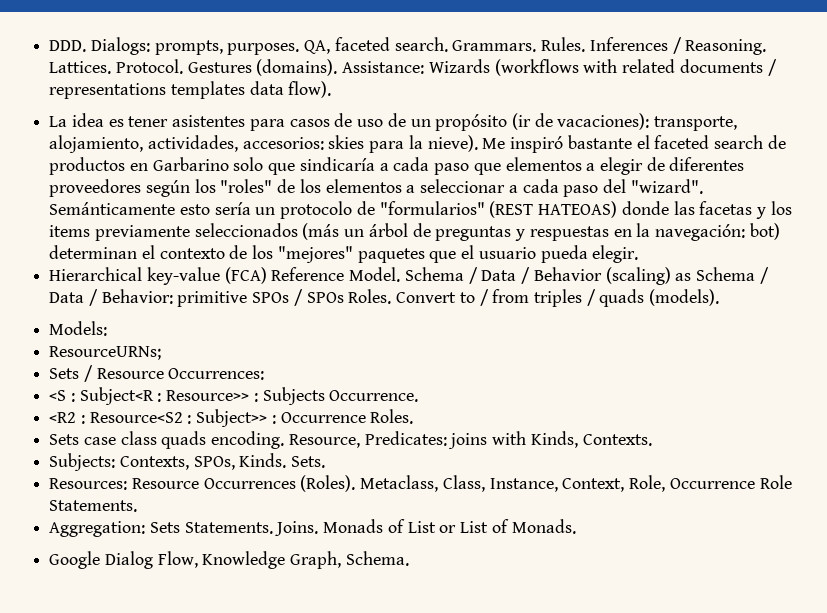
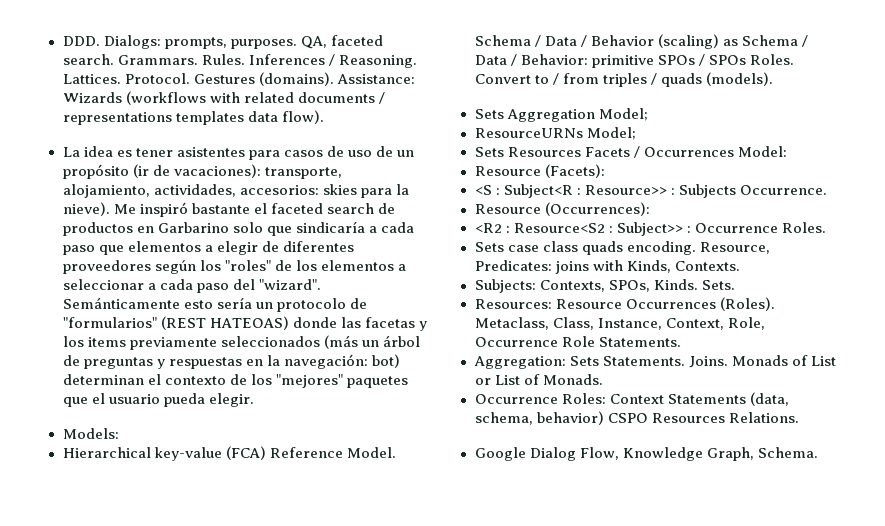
+ Models:
- Models:
- ResourceURNs;
- Sets / Resource Occurrences:
+ Sets Aggregation Model;
+ ResourceURNs Model;
+ Sets Resources Facets / Occurrences Model:
+ Resource (Facets):
+ Resource (Occurrences):
+ Occurrence Roles: Context Statements (data, schema, behavior) CSPO Resources Relations.

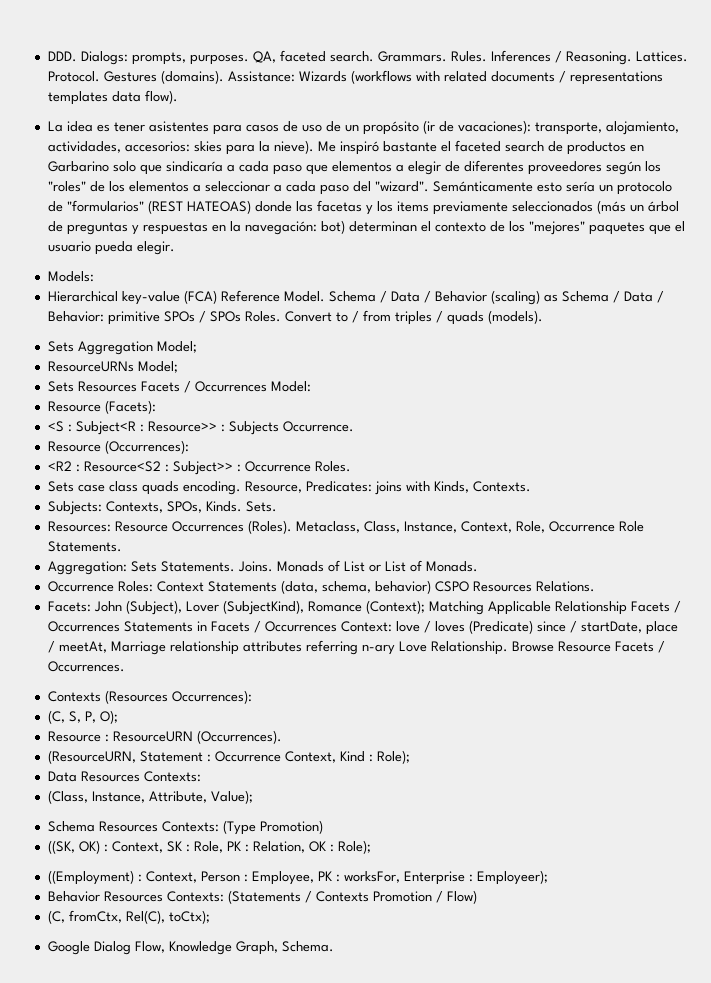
+ Facets: John (Subject), Lover (SubjectKind), Romance (Context); Matching Applicable Relationship Facets / Occurrences Statements in Facets / Occurrences Context: love / loves (Predicate) since / startDate, place / meetAt, Marriage relationship attributes referring n-ary Love Relationship. Browse Resource Facets / Occurrences.
+ Contexts (Resources Occurrences):
+ (C, S, P, O);
+ Resource : ResourceURN (Occurrences).
+ (ResourceURN, Statement : Occurrence Context, Kind : Role);
+ Data Resources Contexts:
+ (Class, Instance, Attribute, Value);
+ Schema Resources Contexts: (Type Promotion)
+ ((SK, OK) : Context, SK : Role, PK : Relation, OK : Role);
+ ((Employment) : Context, Person : Employee, PK : worksFor, Enterprise : Employeer);
+ Behavior Resources Contexts: (Statements / Contexts Promotion / Flow)
+ (C, fromCtx, Rel(C), toCtx);

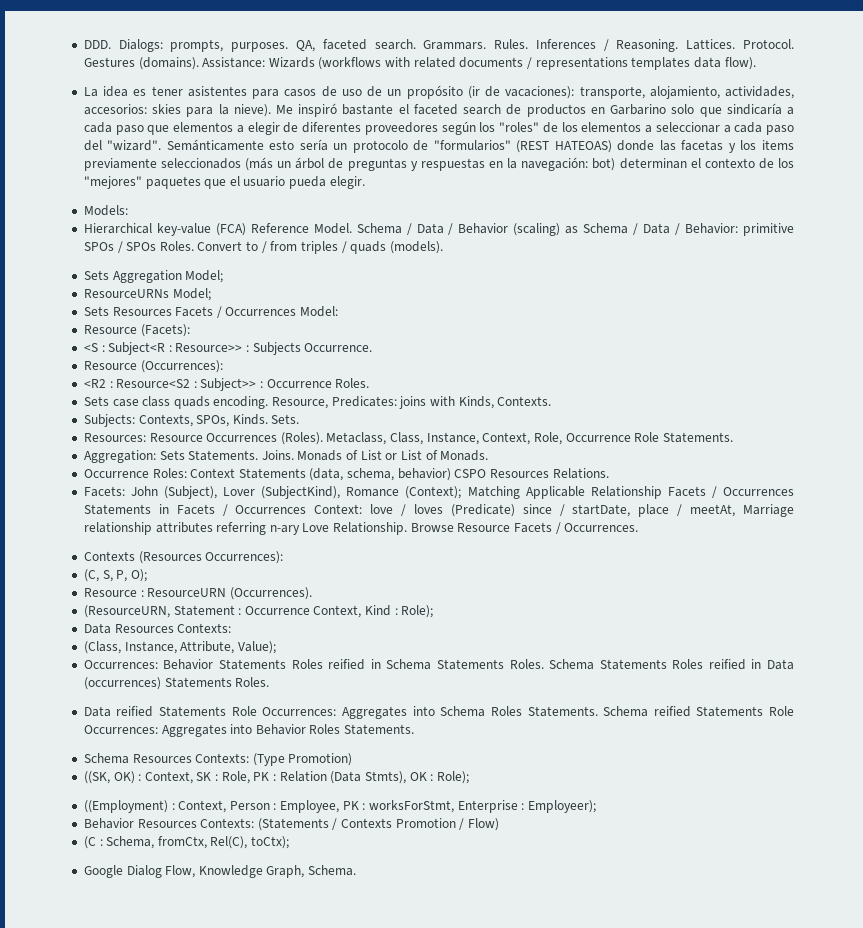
+ Occurrences: Behavior Statements Roles reified in Schema Statements Roles. Schema Statements Roles reified in Data (occurrences) Statements Roles.
+ Data reified Statements Role Occurrences: Aggregates into Schema Roles Statements. Schema reified Statements Role Occurrences: Aggregates into Behavior Roles Statements.
- ((SK, OK) : Context, SK : Role, PK : Relation, OK : Role);
+ ((SK, OK) : Context, SK : Role, PK : Relation (Data Stmts), OK : Role);
- ((Employment) : Context, Person : Employee, PK : worksFor, Enterprise : Employeer);
+ ((Employment) : Context, Person : Employee, PK : worksForStmt, Enterprise : Employeer);
- (C, fromCtx, Rel(C), toCtx);
+ (C : Schema, fromCtx, Rel(C), toCtx);

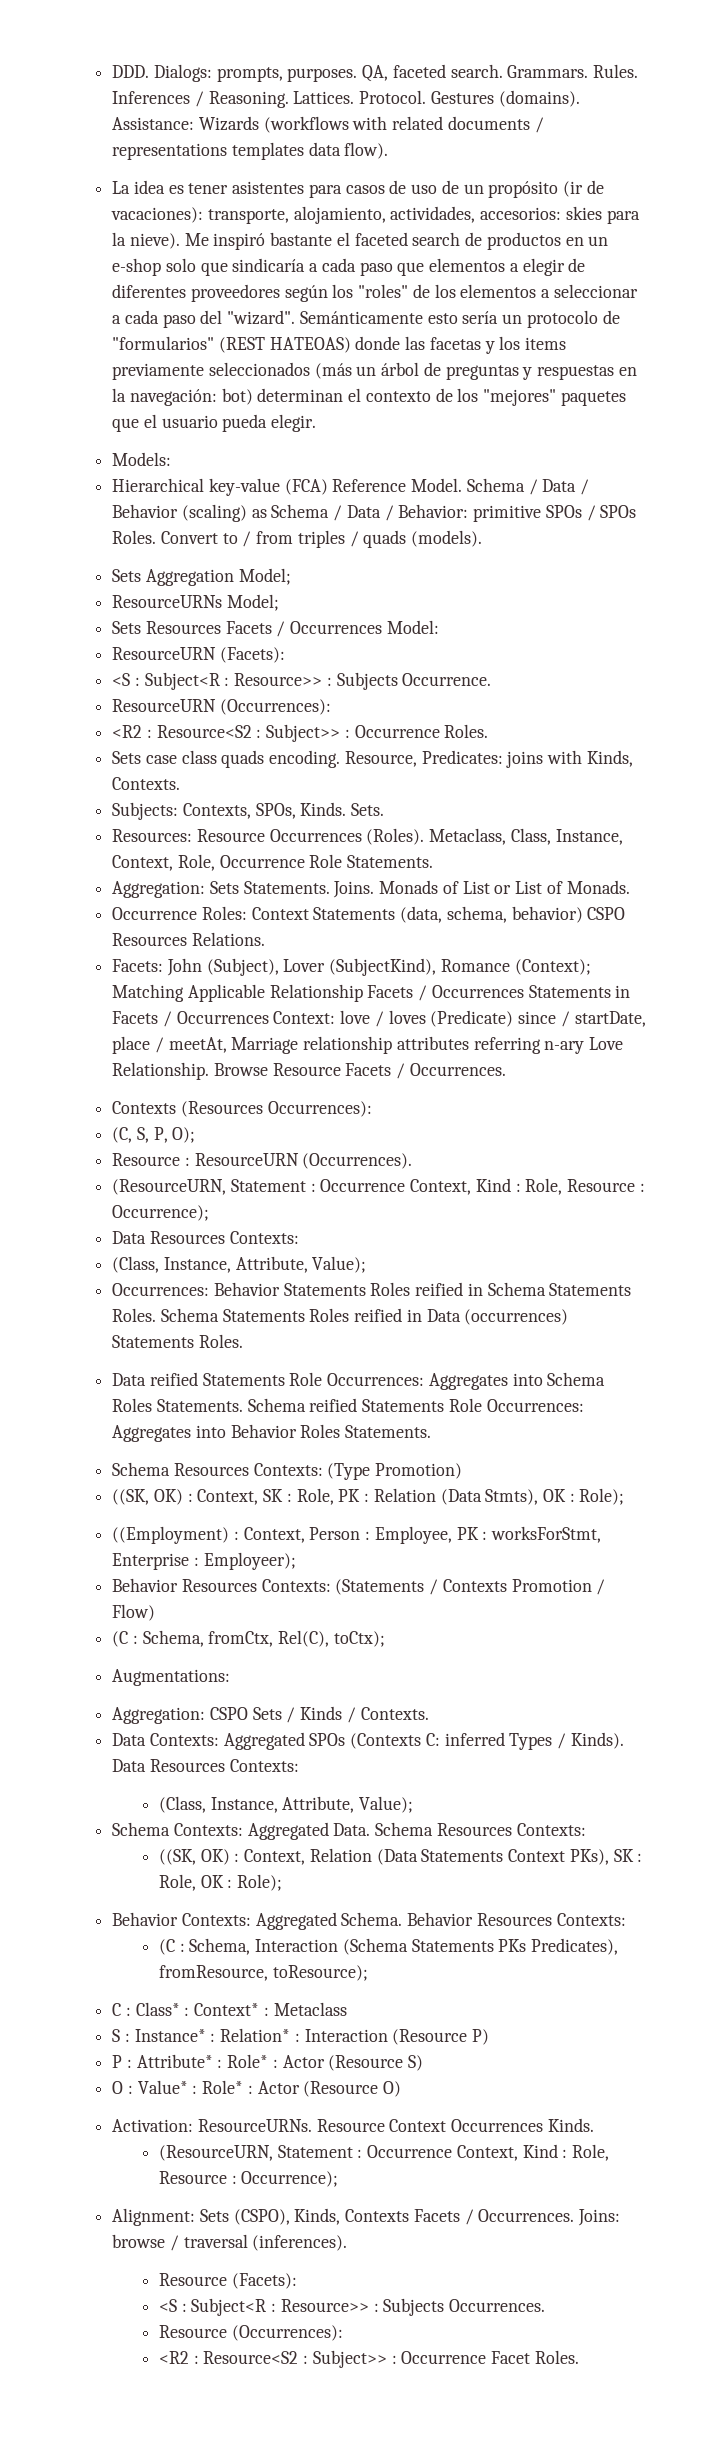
- Me inspiró bastante el faceted search de productos en Garbarino solo que sindicaría a cada paso que elementos a elegir de diferentes proveedores según los "roles" de los elementos a seleccionar a cada paso del "wizard".
+ Me inspiró bastante el faceted search de productos en un e-shop solo que sindicaría a cada paso que elementos a elegir de diferentes proveedores según los "roles" de los elementos a seleccionar a cada paso del "wizard".
- Resource (Facets):
+ ResourceURN (Facets):
- Resource (Occurrences):
+ ResourceURN (Occurrences):
  Resource : ResourceURN (Occurrences).
- (ResourceURN, Statement : Occurrence Context, Kind : Role);
+ (ResourceURN, Statement : Occurrence Context, Kind : Role, Resource : Occurrence);
- Google Dialog Flow, Knowledge Graph, Schema.
+ Augmentations:
+ Aggregation: CSPO Sets / Kinds / Contexts.
+ Data Contexts: Aggregated SPOs (Contexts C: inferred Types / Kinds). Data Resources Contexts:
+ (Class, Instance, Attribute, Value);
+ Schema Contexts: Aggregated Data. Schema Resources Contexts:
+ ((SK, OK) : Context, Relation (Data Statements Context PKs), SK : Role, OK : Role);
+ Behavior Contexts: Aggregated Schema. Behavior Resources Contexts:
+ (C : Schema, Interaction (Schema Statements PKs Predicates), fromResource, toResource);
+ C : Class* : Context* : Metaclass
+ S : Instance* : Relation* : Interaction (Resource P)
+ P : Attribute* : Role* : Actor (Resource S)
+ O : Value* : Role* : Actor (Resource O)
+ Activation: ResourceURNs. Resource Context Occurrences Kinds.
+ (ResourceURN, Statement : Occurrence Context, Kind : Role, Resource : Occurrence);
+ Alignment: Sets (CSPO), Kinds, Contexts Facets / Occurrences. Joins: browse / traversal (inferences).
+ Resource (Facets):
+ <S : Subject<R : Resource>> : Subjects Occurrences.
+ Resource (Occurrences):
+ <R2 : Resource<S2 : Subject>> : Occurrence Facet Roles.

